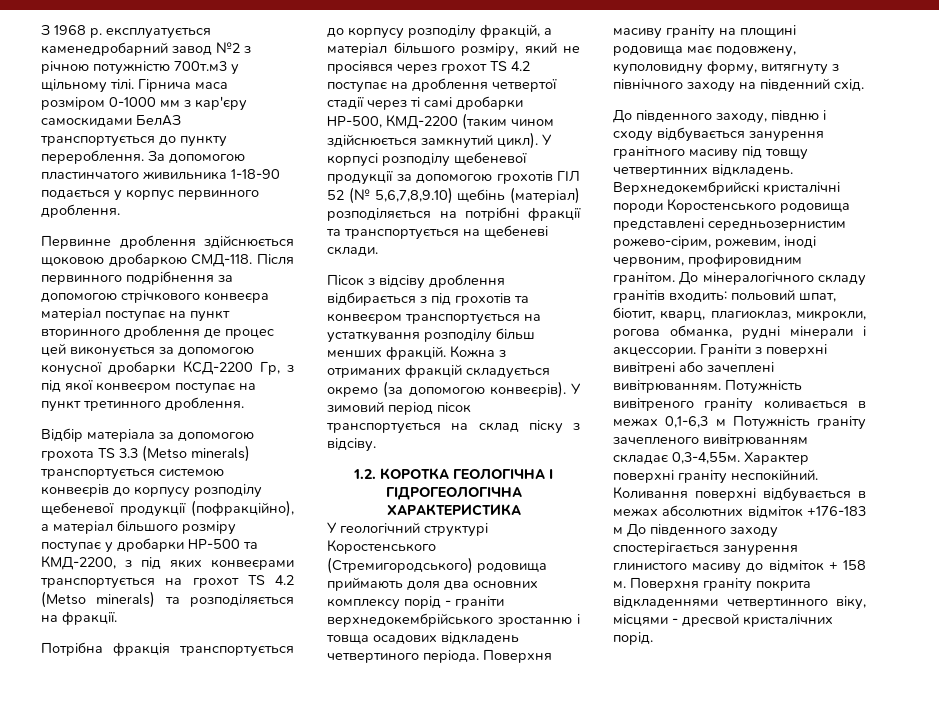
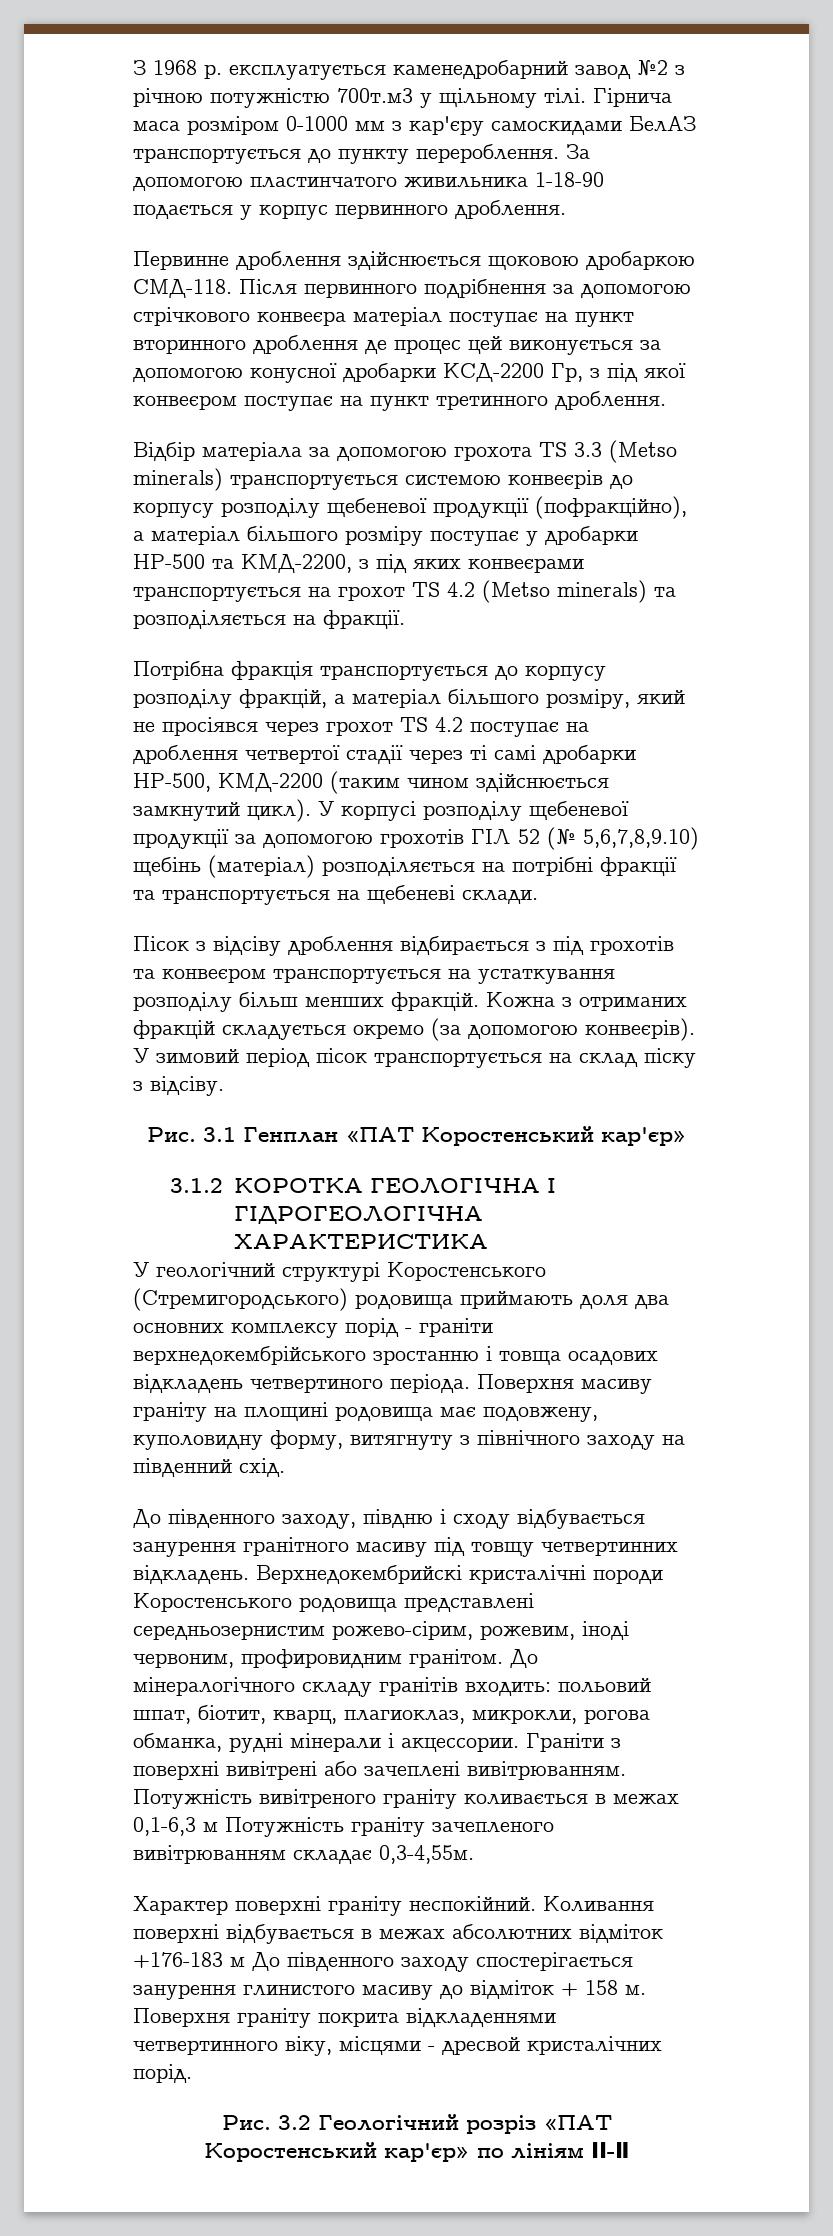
- 1.2. КОРОТКА ГЕОЛОГІЧНА І ГІДРОГЕОЛОГІЧНА ХАРАКТЕРИСТИКА
+ Рис. 3.1 Генплан «ПАТ Коростенський кар'єр»
+ 3.1.2 КОРОТКА ГЕОЛОГІЧНА І ГІДРОГЕОЛОГІЧНА ХАРАКТЕРИСТИКА
- Потужність вивітреного граніту коливається в межах 0,1-6,3 м Потужність граніту зачепленого вивітрюванням складає 0,3-4,55м. Характер поверхні граніту неспокійний.
+ Потужність вивітреного граніту коливається в межах 0,1-6,3 м Потужність граніту зачепленого вивітрюванням складає 0,3-4,55м.
+ Характер поверхні граніту неспокійний.
+ Рис. 3.2 Геологічний розріз «ПАТ Коростенський кар'єр» по лініям ⅠⅠ-Ⅱ

